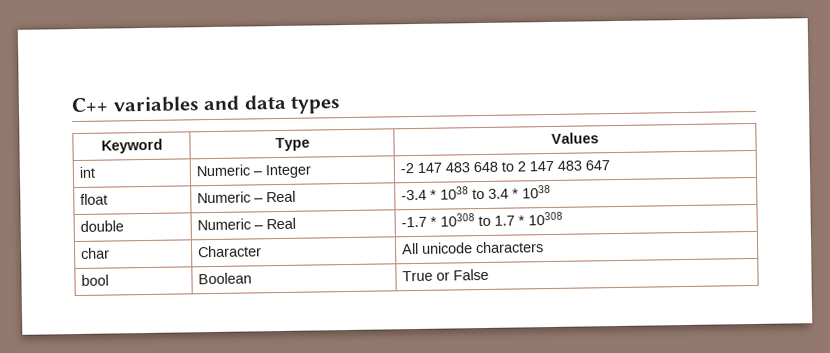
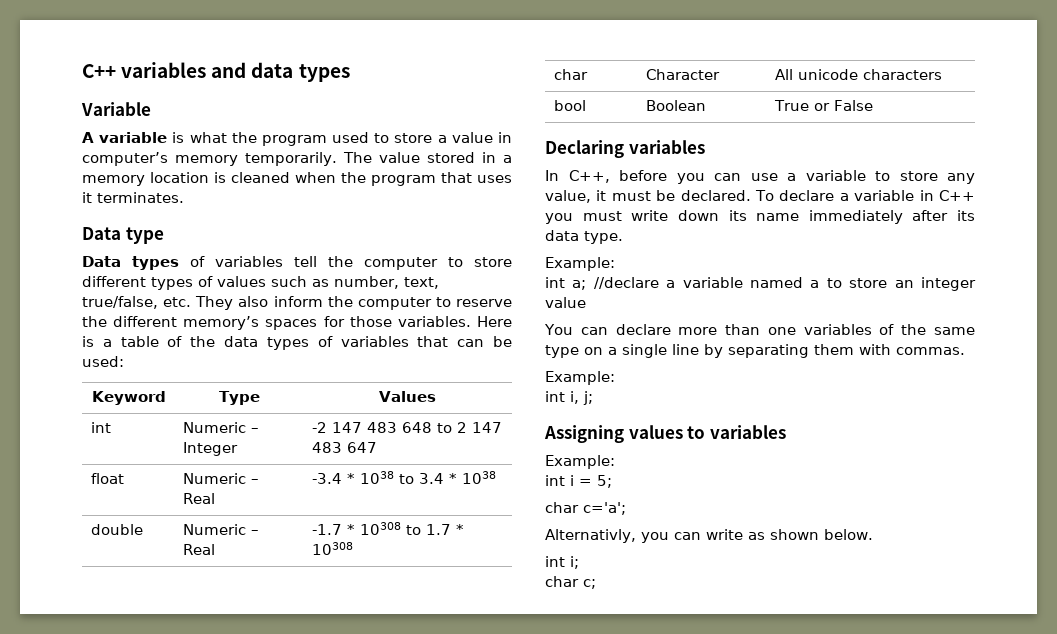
+ Variable
+ A variable is what the program used to store a value in computer’s memory temporarily. The value stored in a memory location is cleaned when the program that uses it terminates.
+ Data type
+ Data types of variables tell the computer to store different types of values such as number, text, true/false, etc. They also inform the computer to reserve the different memory’s spaces for those variables. Here is a table of the data types of variables that can be used:
+ Declaring variables
+ In C++, before you can use a variable to store any value, it must be declared. To declare a variable in C++ you must write down its name immediately after its data type.
+ Example:
+ int a; //declare a variable named a to store an integer value
+ You can declare more than one variables of the same type on a single line by separating them with commas.
+ Example:
+ int i, j;
+ Assigning values to variables
+ Example:
+ int i = 5;
+ char c='a';
+ Alternativly, you can write as shown below.
+ int i;
+ char c;

